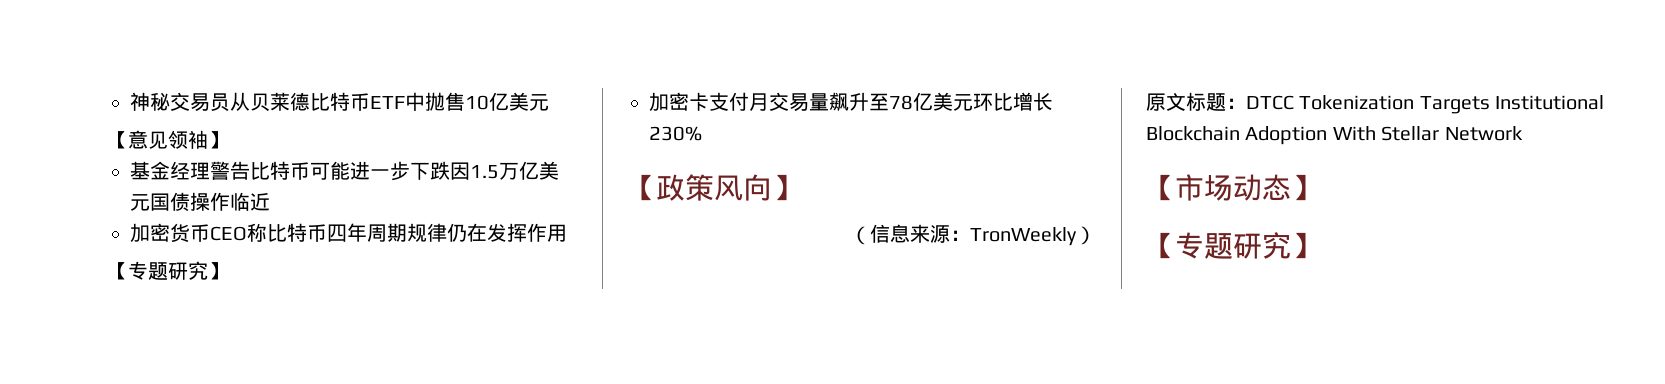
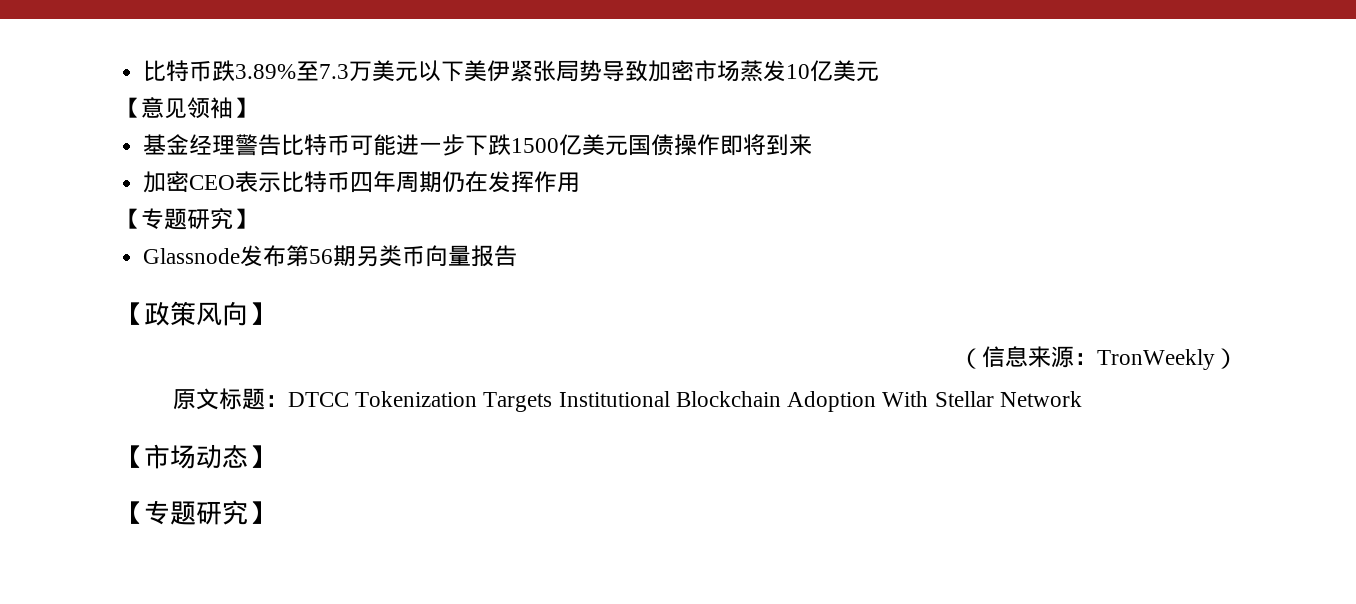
- 神秘交易员从贝莱德比特币ETF中抛售10亿美元
+ 比特币跌3.89%至7.3万美元以下美伊紧张局势导致加密市场蒸发10亿美元
- 基金经理警告比特币可能进一步下跌因1.5万亿美元国债操作临近
- 加密货币CEO称比特币四年周期规律仍在发挥作用
+ 基金经理警告比特币可能进一步下跌1500亿美元国债操作即将到来
+ 加密CEO表示比特币四年周期仍在发挥作用
- 加密卡支付月交易量飙升至78亿美元环比增长230%
+ Glassnode发布第56期另类币向量报告

